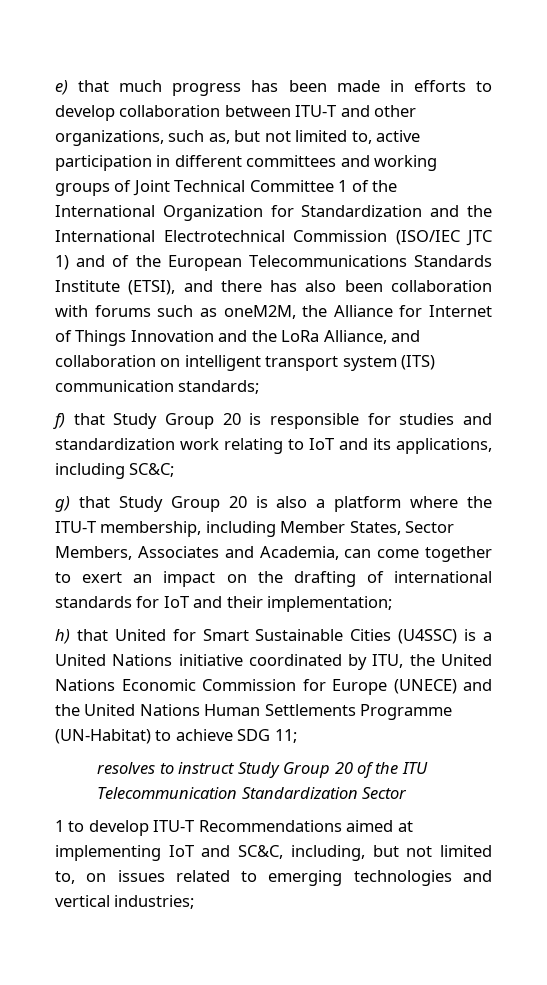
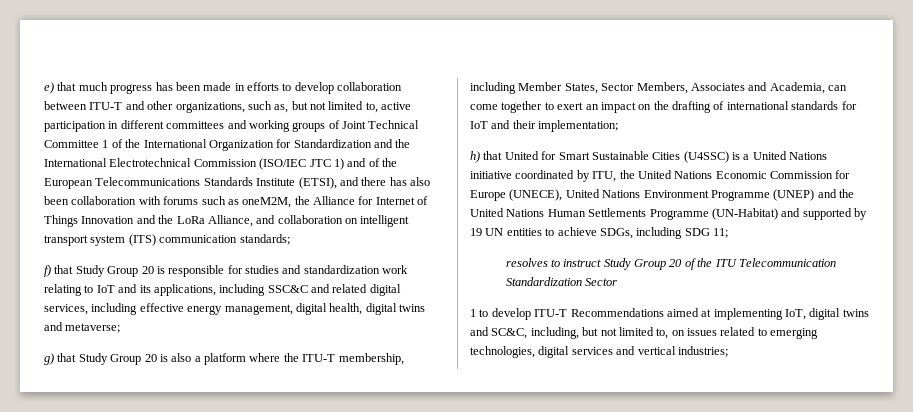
- f) that Study Group 20 is responsible for studies and standardization work relating to IoT and its applications, including SC&C;
+ f) that Study Group 20 is responsible for studies and standardization work relating to IoT and its applications, including SSC&C and related digital services, including effective energy management, digital health, digital twins and metaverse;
- h) that United for Smart Sustainable Cities (U4SSC) is a United Nations initiative coordinated by ITU, the United Nations Economic Commission for Europe (UNECE) and the United Nations Human Settlements Programme (UN-Habitat) to achieve SDG 11;
+ h) that United for Smart Sustainable Cities (U4SSC) is a United Nations initiative coordinated by ITU, the United Nations Economic Commission for Europe (UNECE), United Nations Environment Programme (UNEP) and the United Nations Human Settlements Programme (UN-Habitat) and supported by 19 UN entities to achieve SDGs, including SDG 11;
- 1 to develop ITU-T Recommendations aimed at implementing IoT and SC&C, including, but not limited to, on issues related to emerging technologies and vertical industries;
+ 1 to develop ITU-T Recommendations aimed at implementing IoT, digital twins and SC&C, including, but not limited to, on issues related to emerging technologies, digital services and vertical industries;

